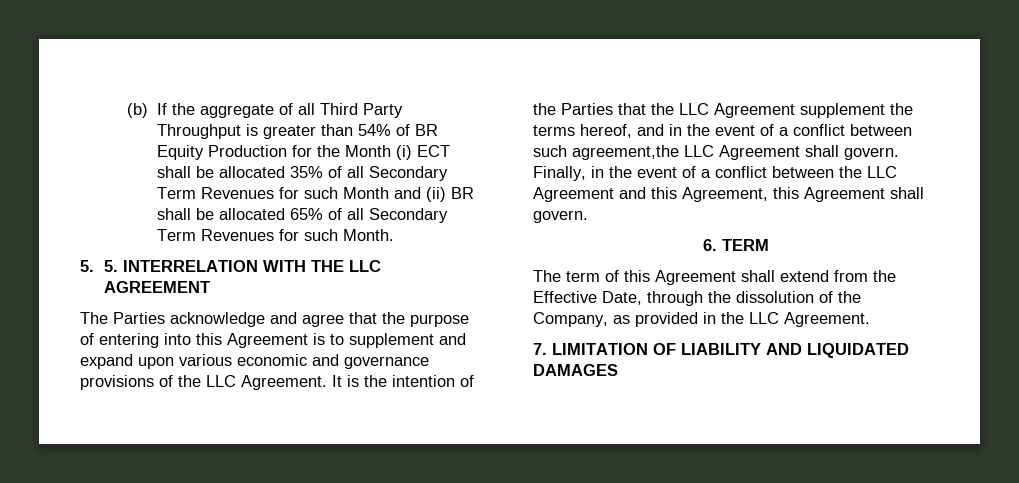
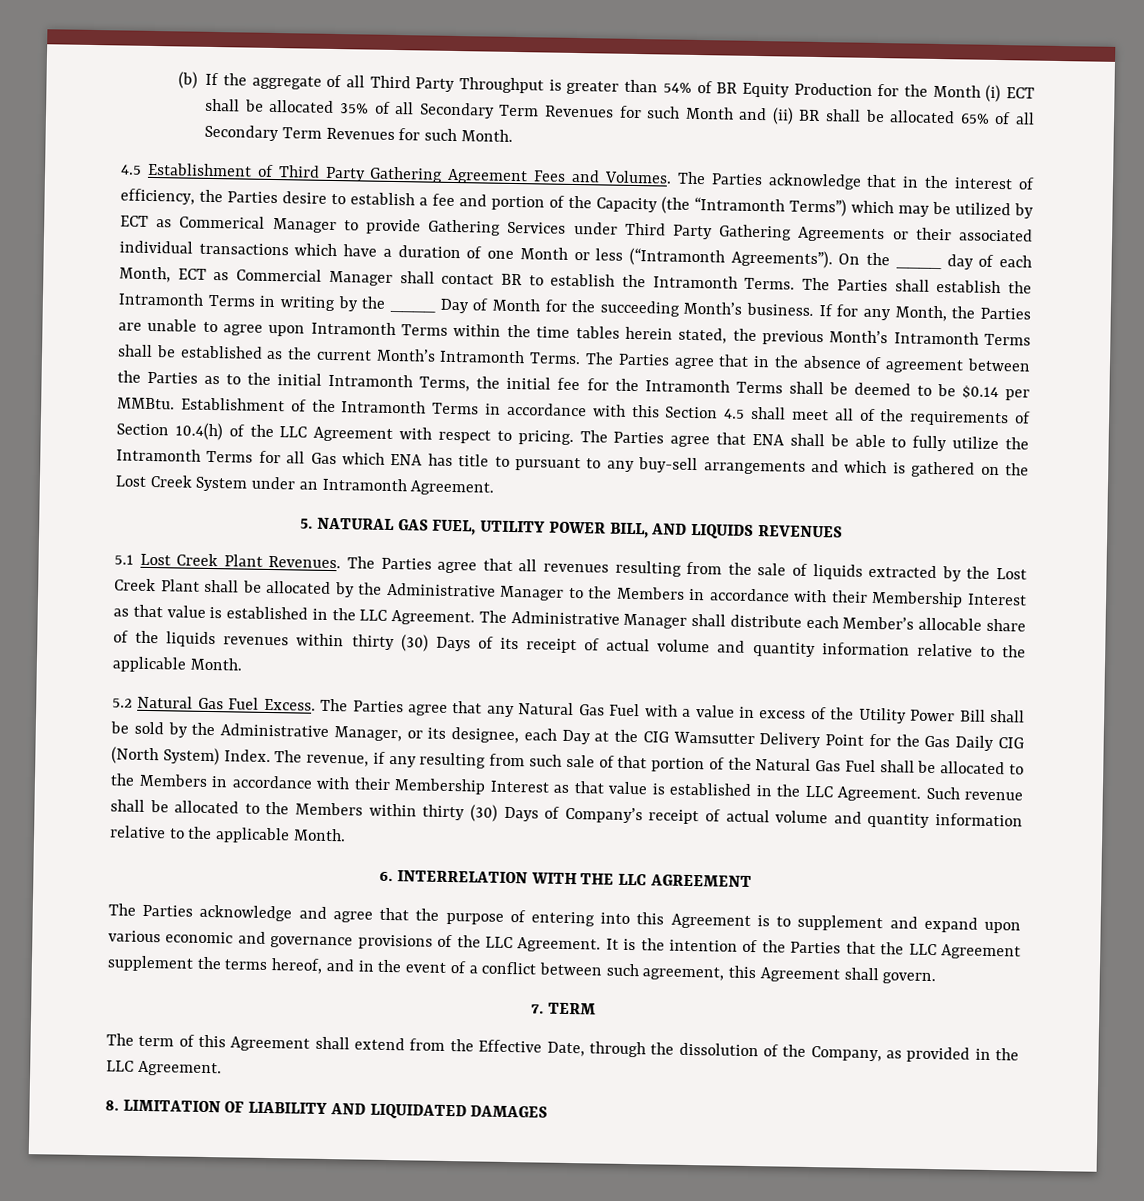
- 5. 5. INTERRELATION WITH THE LLC AGREEMENT
+ 4.5 Establishment of Third Party Gathering Agreement Fees and Volumes. The Parties acknowledge that in the interest of efficiency, the Parties desire to establish a fee and portion of the Capacity (the “Intramonth Terms”) which may be utilized by ECT as Commerical Manager to provide Gathering Services under Third Party Gathering Agreements or their associated individual transactions which have a duration of one Month or less (“Intramonth Agreements”). On the ____ day of each Month, ECT as Commercial Manager shall contact BR to establish the Intramonth Terms. The Parties shall establish the Intramonth Terms in writing by the ____ Day of Month for the succeeding Month’s business. If for any Month, the Parties are unable to agree upon Intramonth Terms within the time tables herein stated, the previous Month’s Intramonth Terms shall be established as the current Month’s Intramonth Terms. The Parties agree that in the absence of agreement between the Parties as to the initial Intramonth Terms, the initial fee for the Intramonth Terms shall be deemed to be $0.14 per MMBtu. Establishment of the Intramonth Terms in accordance with this Section 4.5 shall meet all of the requirements of Section 10.4(h) of the LLC Agreement with respect to pricing. The Parties agree that ENA shall be able to fully utilize the Intramonth Terms for all Gas which ENA has title to pursuant to any buy-sell arrangements and which is gathered on the Lost Creek System under an Intramonth Agreement.
+ 5. NATURAL GAS FUEL, UTILITY POWER BILL, AND LIQUIDS REVENUES
+ 5.1 Lost Creek Plant Revenues. The Parties agree that all revenues resulting from the sale of liquids extracted by the Lost Creek Plant shall be allocated by the Administrative Manager to the Members in accordance with their Membership Interest as that value is established in the LLC Agreement. The Administrative Manager shall distribute each Member’s allocable share of the liquids revenues within thirty (30) Days of its receipt of actual volume and quantity information relative to the applicable Month.
+ 5.2 Natural Gas Fuel Excess. The Parties agree that any Natural Gas Fuel with a value in excess of the Utility Power Bill shall be sold by the Administrative Manager, or its designee, each Day at the CIG Wamsutter Delivery Point for the Gas Daily CIG (North System) Index. The revenue, if any resulting from such sale of that portion of the Natural Gas Fuel shall be allocated to the Members in accordance with their Membership Interest as that value is established in the LLC Agreement. Such revenue shall be allocated to the Members within thirty (30) Days of Company’s receipt of actual volume and quantity information relative to the applicable Month.
+ 6. INTERRELATION WITH THE LLC AGREEMENT
- It is the intention of the Parties that the LLC Agreement supplement the terms hereof, and in the event of a conflict between such agreement,the LLC Agreement shall govern. Finally, in the event of a conflict between the LLC Agreement and this Agreement, this Agreement shall govern.
+ It is the intention of the Parties that the LLC Agreement supplement the terms hereof, and in the event of a conflict between such agreement, this Agreement shall govern.
- 6. TERM
+ 7. TERM
- 7. LIMITATION OF LIABILITY AND LIQUIDATED DAMAGES
+ 8. LIMITATION OF LIABILITY AND LIQUIDATED DAMAGES

